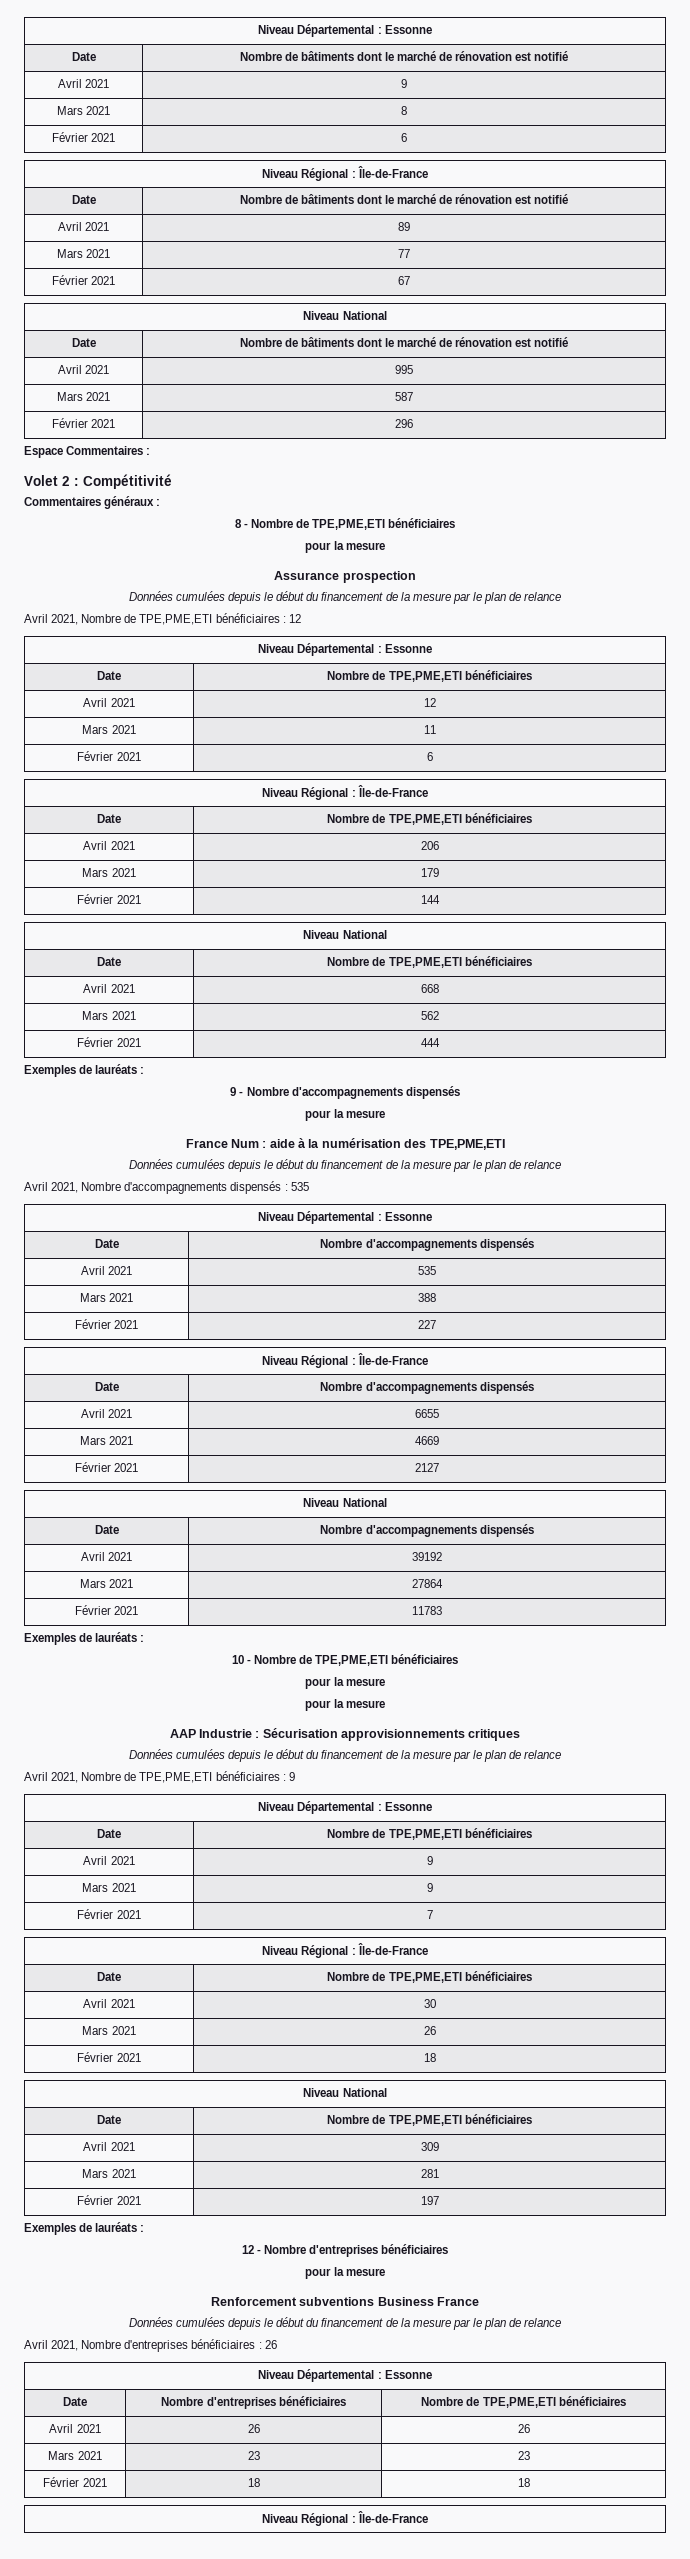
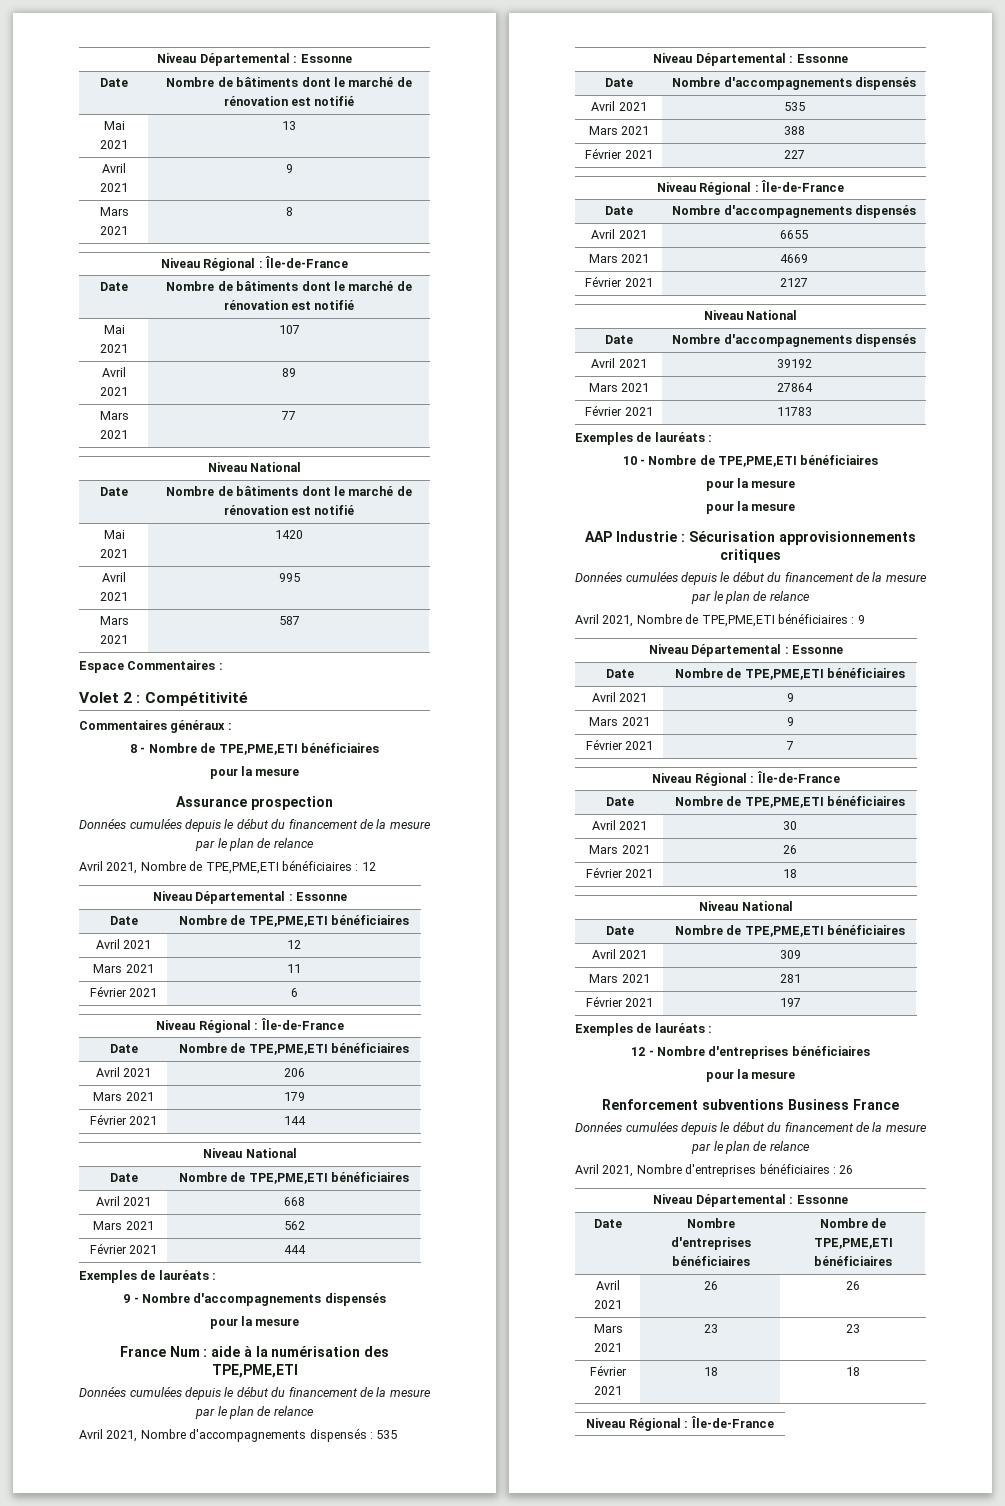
+ Mai 2021 | 13
  Mars 2021 | 8
- Février 2021 | 6
+ Mai 2021 | 107
- Février 2021 | 67
+ Mai 2021 | 1420
- Février 2021 | 296

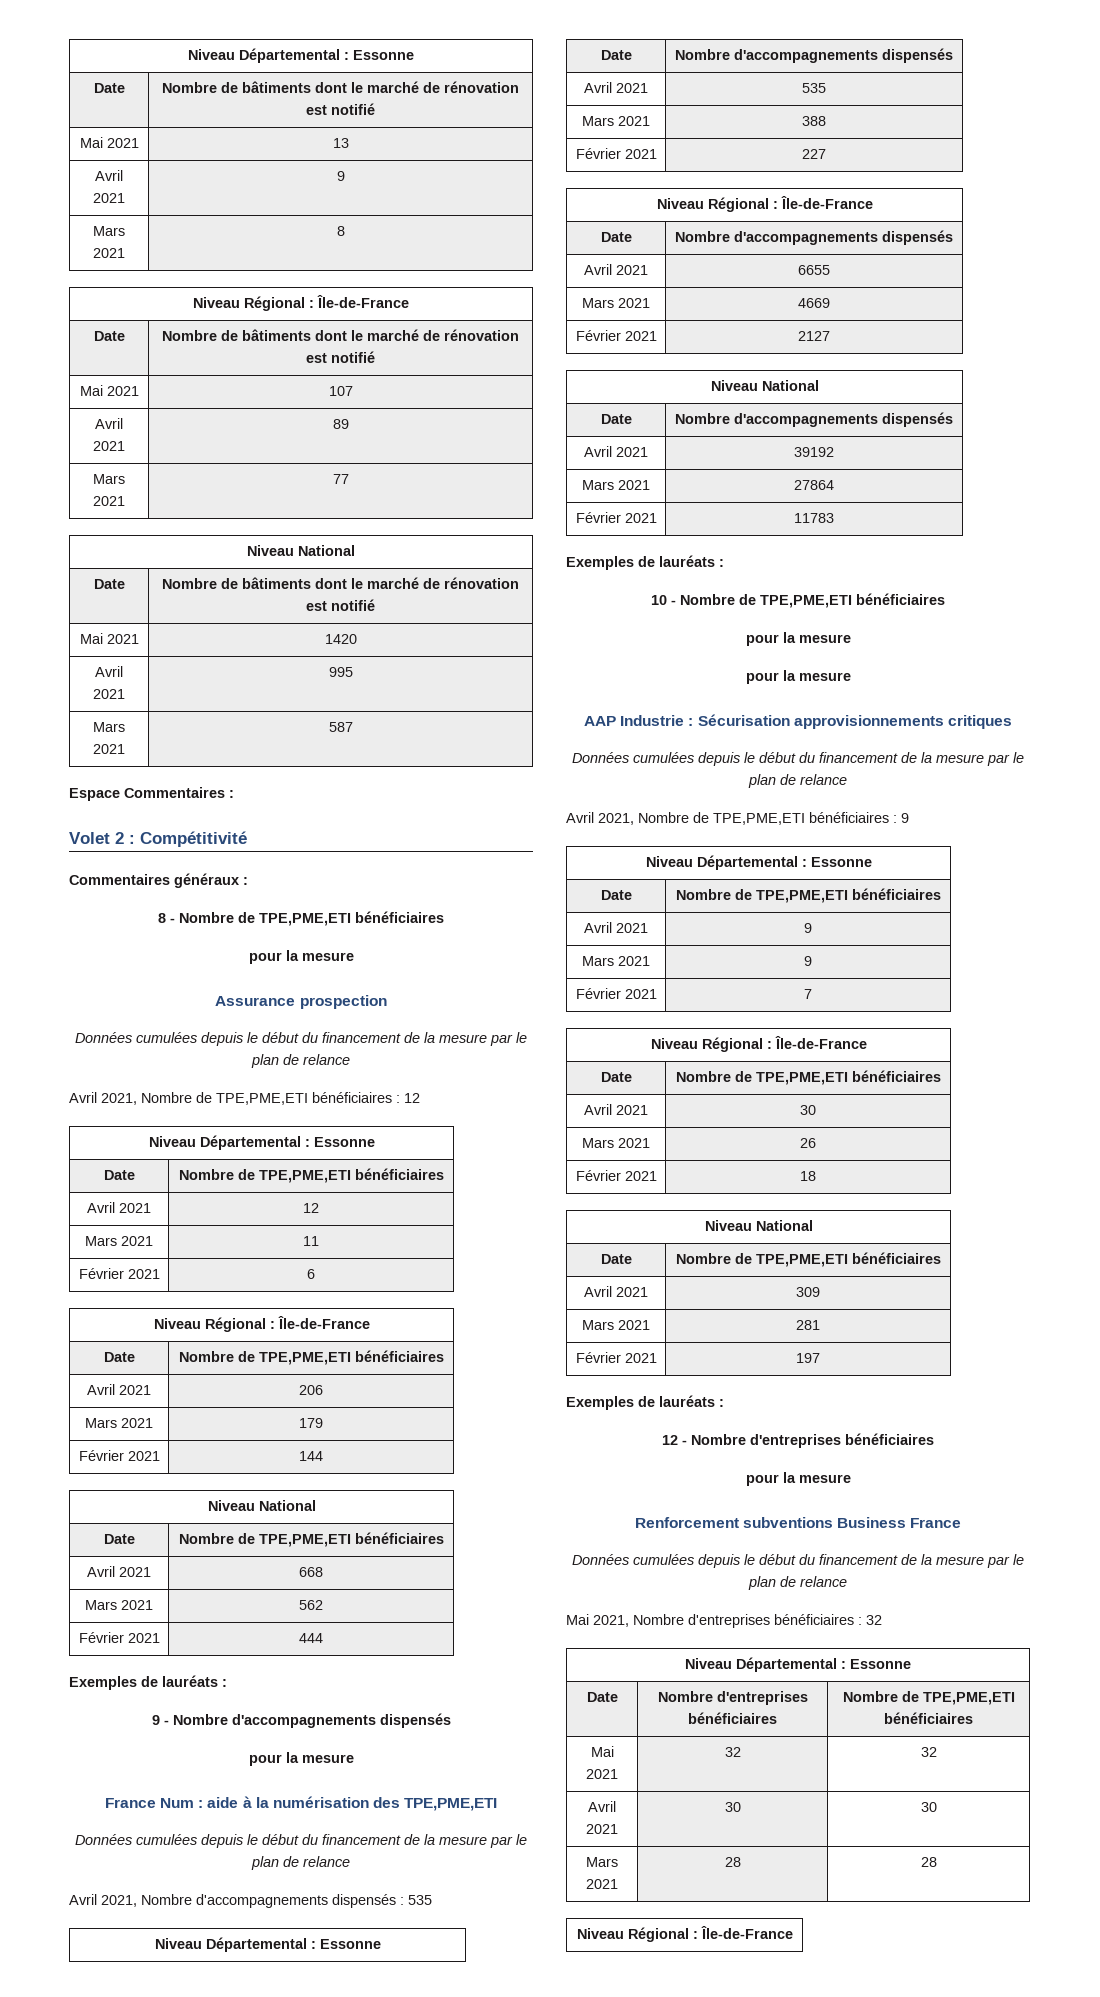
- Avril 2021, Nombre d'entreprises bénéficiaires : 26
+ Mai 2021, Nombre d'entreprises bénéficiaires : 32
- Avril 2021 | 26 | 26
- Mars 2021 | 23 | 23
- Février 2021 | 18 | 18
+ Mai 2021 | 32 | 32
+ Avril 2021 | 30 | 30
+ Mars 2021 | 28 | 28

